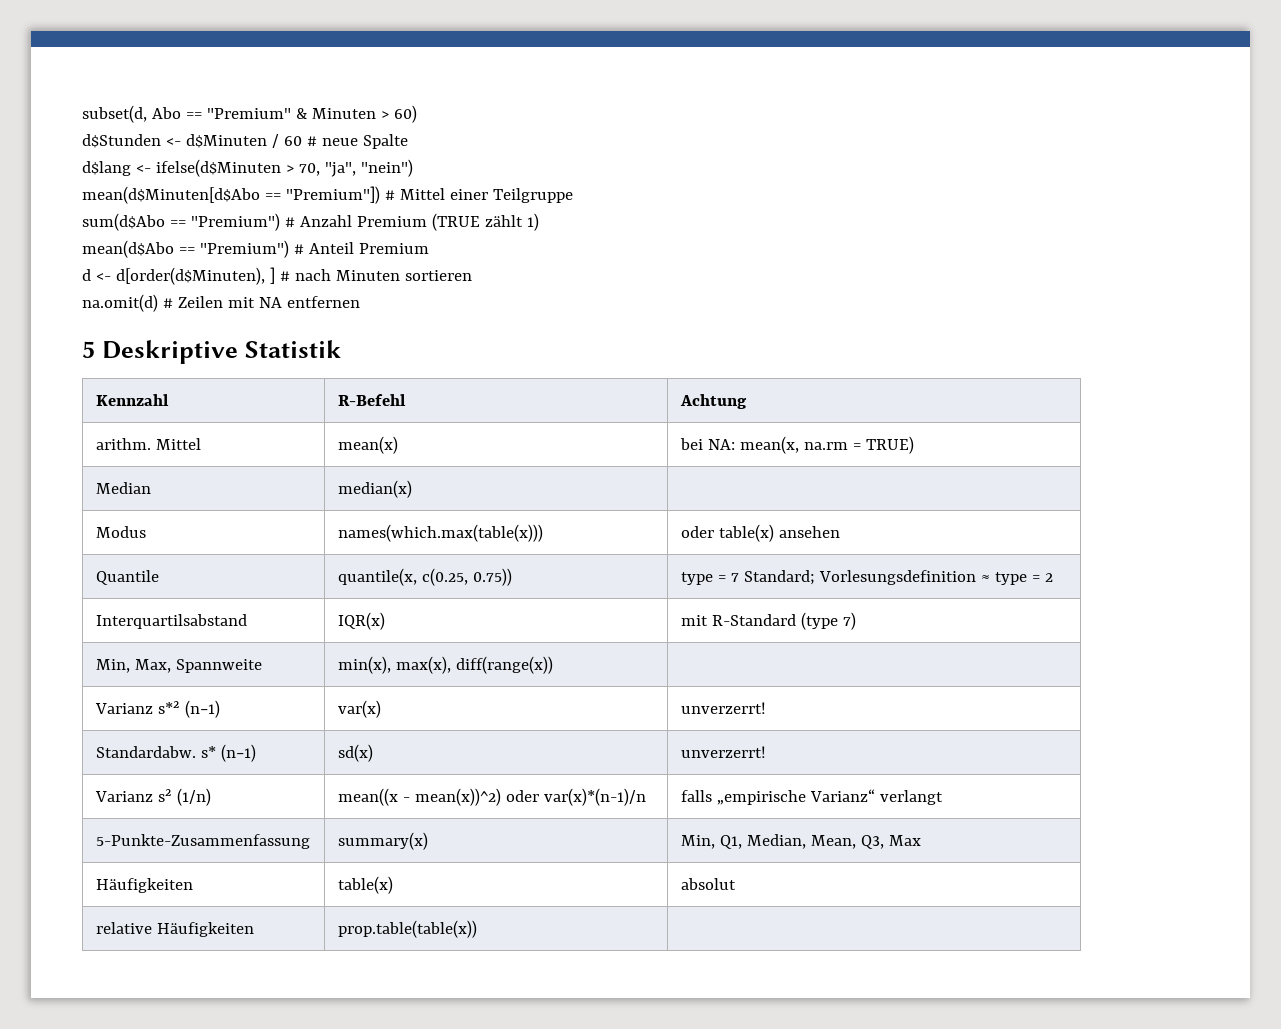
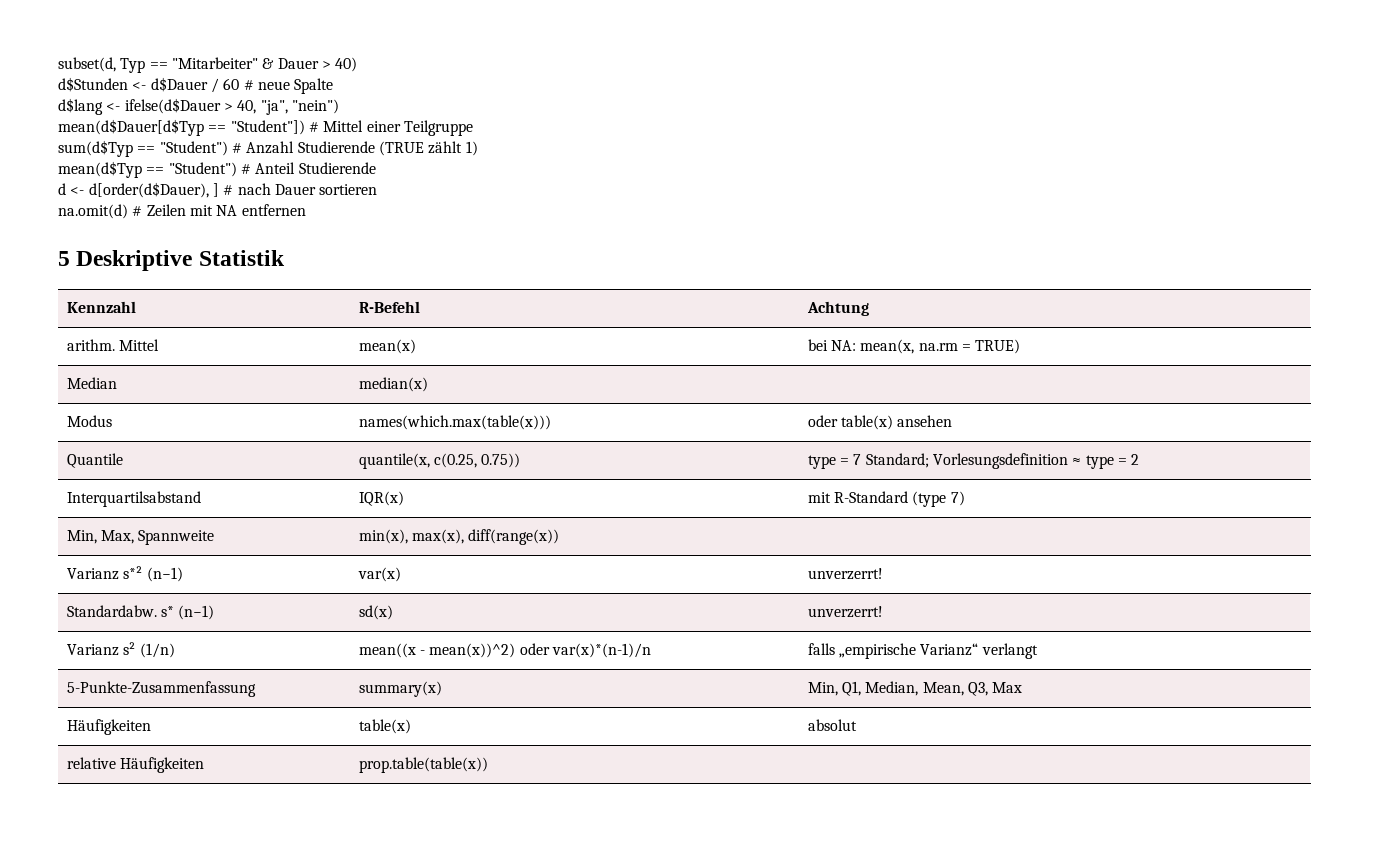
- subset(d, Abo == "Premium" & Minuten > 60)
+ subset(d, Typ == "Mitarbeiter" & Dauer > 40)
- d$Stunden <- d$Minuten / 60 # neue Spalte
+ d$Stunden <- d$Dauer / 60 # neue Spalte
- d$lang <- ifelse(d$Minuten > 70, "ja", "nein")
+ d$lang <- ifelse(d$Dauer > 40, "ja", "nein")
- mean(d$Minuten[d$Abo == "Premium"]) # Mittel einer Teilgruppe
+ mean(d$Dauer[d$Typ == "Student"]) # Mittel einer Teilgruppe
- sum(d$Abo == "Premium") # Anzahl Premium (TRUE zählt 1)
+ sum(d$Typ == "Student") # Anzahl Studierende (TRUE zählt 1)
- mean(d$Abo == "Premium") # Anteil Premium
+ mean(d$Typ == "Student") # Anteil Studierende
- d <- d[order(d$Minuten), ] # nach Minuten sortieren
+ d <- d[order(d$Dauer), ] # nach Dauer sortieren

